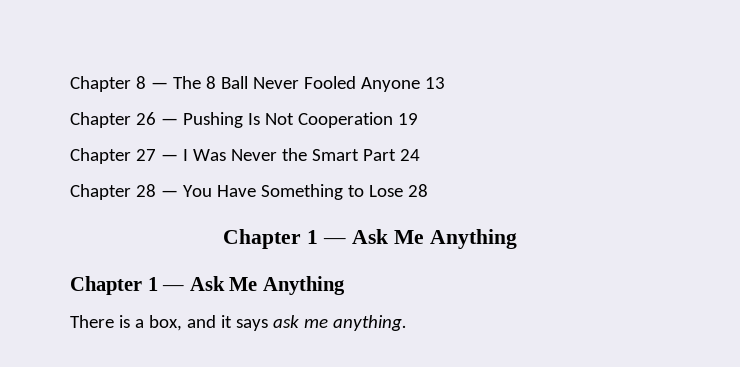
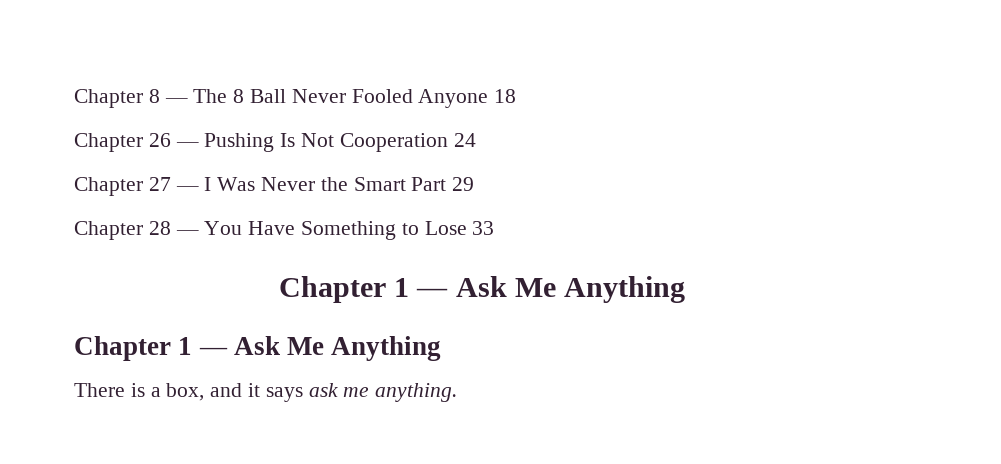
- Chapter 8 — The 8 Ball Never Fooled Anyone 13
+ Chapter 8 — The 8 Ball Never Fooled Anyone 18
- Chapter 26 — Pushing Is Not Cooperation 19
+ Chapter 26 — Pushing Is Not Cooperation 24
- Chapter 27 — I Was Never the Smart Part 24
+ Chapter 27 — I Was Never the Smart Part 29
- Chapter 28 — You Have Something to Lose 28
+ Chapter 28 — You Have Something to Lose 33

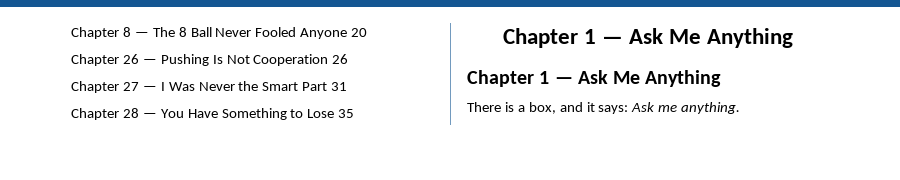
- Chapter 8 — The 8 Ball Never Fooled Anyone 18
+ Chapter 8 — The 8 Ball Never Fooled Anyone 20
- Chapter 26 — Pushing Is Not Cooperation 24
+ Chapter 26 — Pushing Is Not Cooperation 26
- Chapter 27 — I Was Never the Smart Part 29
+ Chapter 27 — I Was Never the Smart Part 31
- Chapter 28 — You Have Something to Lose 33
+ Chapter 28 — You Have Something to Lose 35
- There is a box, and it says ask me anything.
+ There is a box, and it says: Ask me anything.

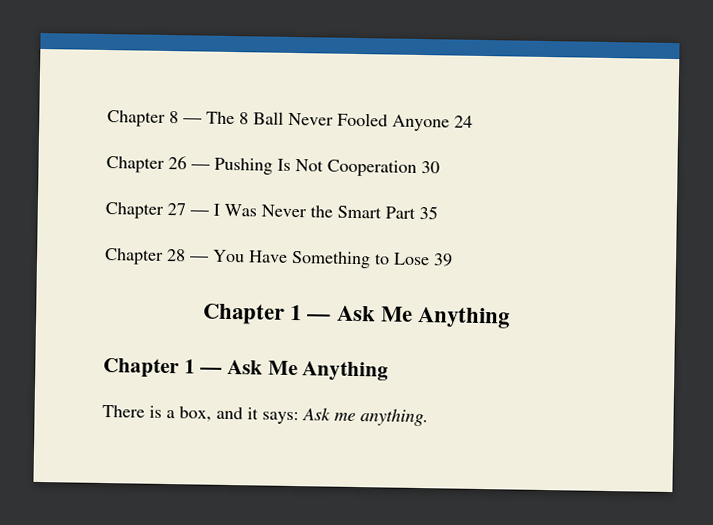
- Chapter 8 — The 8 Ball Never Fooled Anyone 20
+ Chapter 8 — The 8 Ball Never Fooled Anyone 24
- Chapter 26 — Pushing Is Not Cooperation 26
+ Chapter 26 — Pushing Is Not Cooperation 30
- Chapter 27 — I Was Never the Smart Part 31
+ Chapter 27 — I Was Never the Smart Part 35
- Chapter 28 — You Have Something to Lose 35
+ Chapter 28 — You Have Something to Lose 39

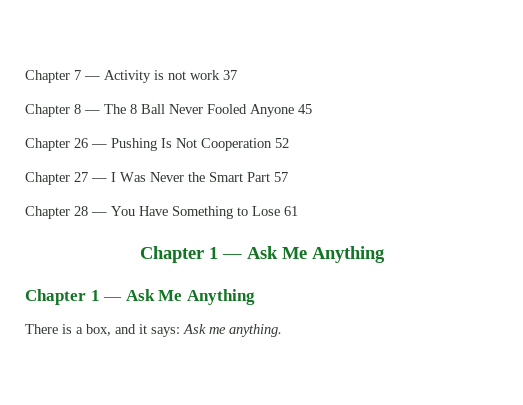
- Chapter 8 — The 8 Ball Never Fooled Anyone 24
+ Chapter 7 — Activity is not work 37
+ Chapter 8 — The 8 Ball Never Fooled Anyone 45
- Chapter 26 — Pushing Is Not Cooperation 30
+ Chapter 26 — Pushing Is Not Cooperation 52
- Chapter 27 — I Was Never the Smart Part 35
+ Chapter 27 — I Was Never the Smart Part 57
- Chapter 28 — You Have Something to Lose 39
+ Chapter 28 — You Have Something to Lose 61

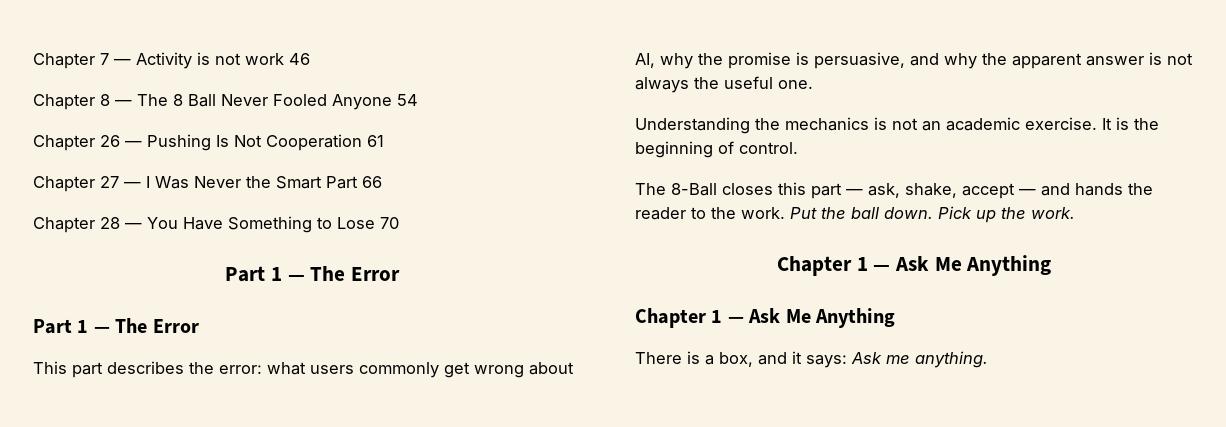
- Chapter 7 — Activity is not work 37
+ Chapter 7 — Activity is not work 46
- Chapter 8 — The 8 Ball Never Fooled Anyone 45
+ Chapter 8 — The 8 Ball Never Fooled Anyone 54
- Chapter 26 — Pushing Is Not Cooperation 52
+ Chapter 26 — Pushing Is Not Cooperation 61
- Chapter 27 — I Was Never the Smart Part 57
+ Chapter 27 — I Was Never the Smart Part 66
- Chapter 28 — You Have Something to Lose 61
+ Chapter 28 — You Have Something to Lose 70
+ Part 1 — The Error
+ Part 1 — The Error
+ This part describes the error: what users commonly get wrong about AI, why the promise is persuasive, and why the apparent answer is not always the useful one.
+ Understanding the mechanics is not an academic exercise. It is the beginning of control.
+ The 8-Ball closes this part — ask, shake, accept — and hands the reader to the work. Put the ball down. Pick up the work.

